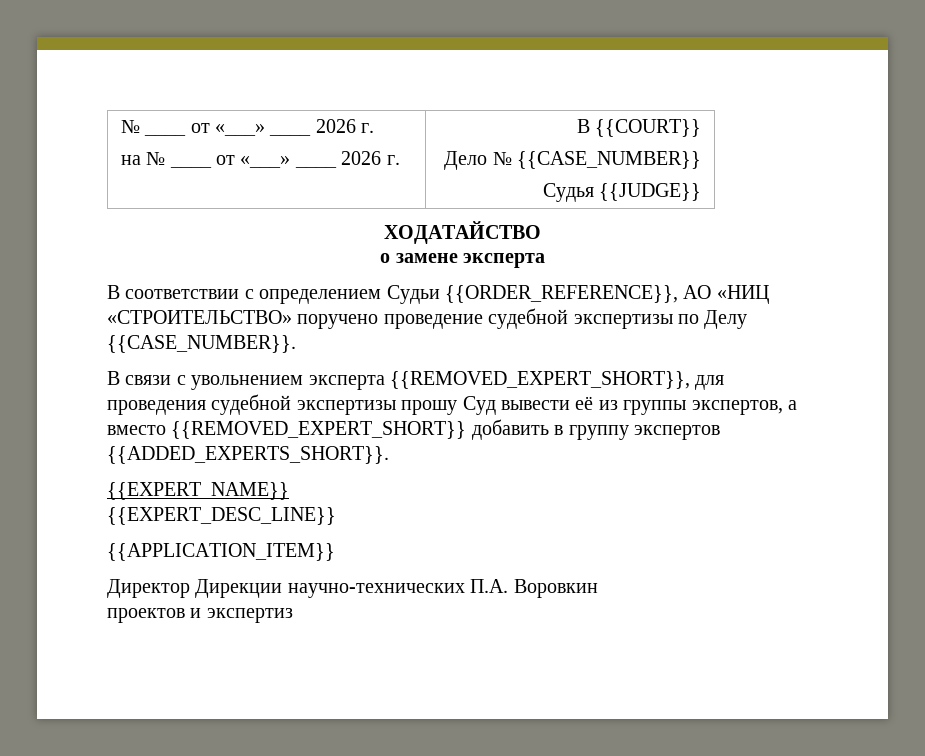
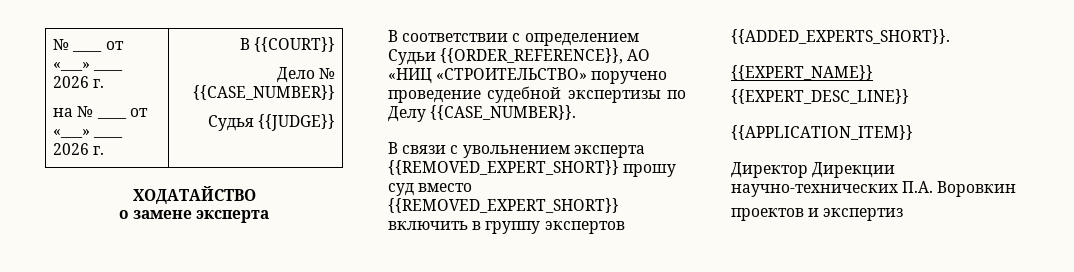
- В связи с увольнением эксперта {{REMOVED_EXPERT_SHORT}}, для проведения судебной экспертизы прошу Суд вывести её из группы экспертов, а вместо {{REMOVED_EXPERT_SHORT}} добавить в группу экспертов {{ADDED_EXPERTS_SHORT}}.
+ В связи с увольнением эксперта {{REMOVED_EXPERT_SHORT}} прошу суд вместо {{REMOVED_EXPERT_SHORT}} включить в группу экспертов {{ADDED_EXPERTS_SHORT}}.

